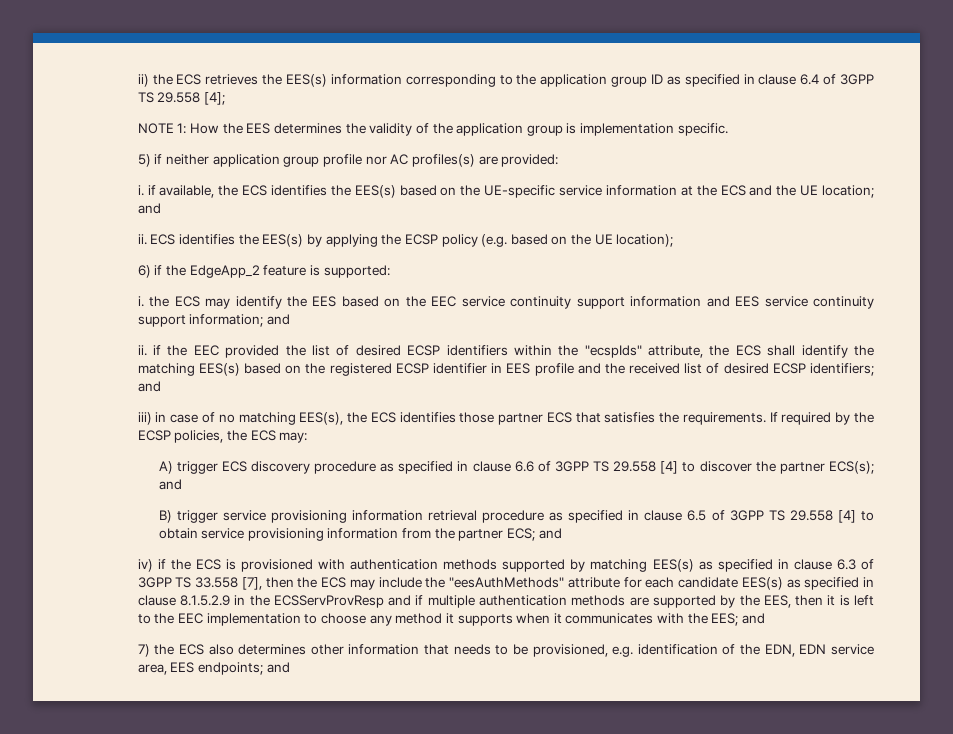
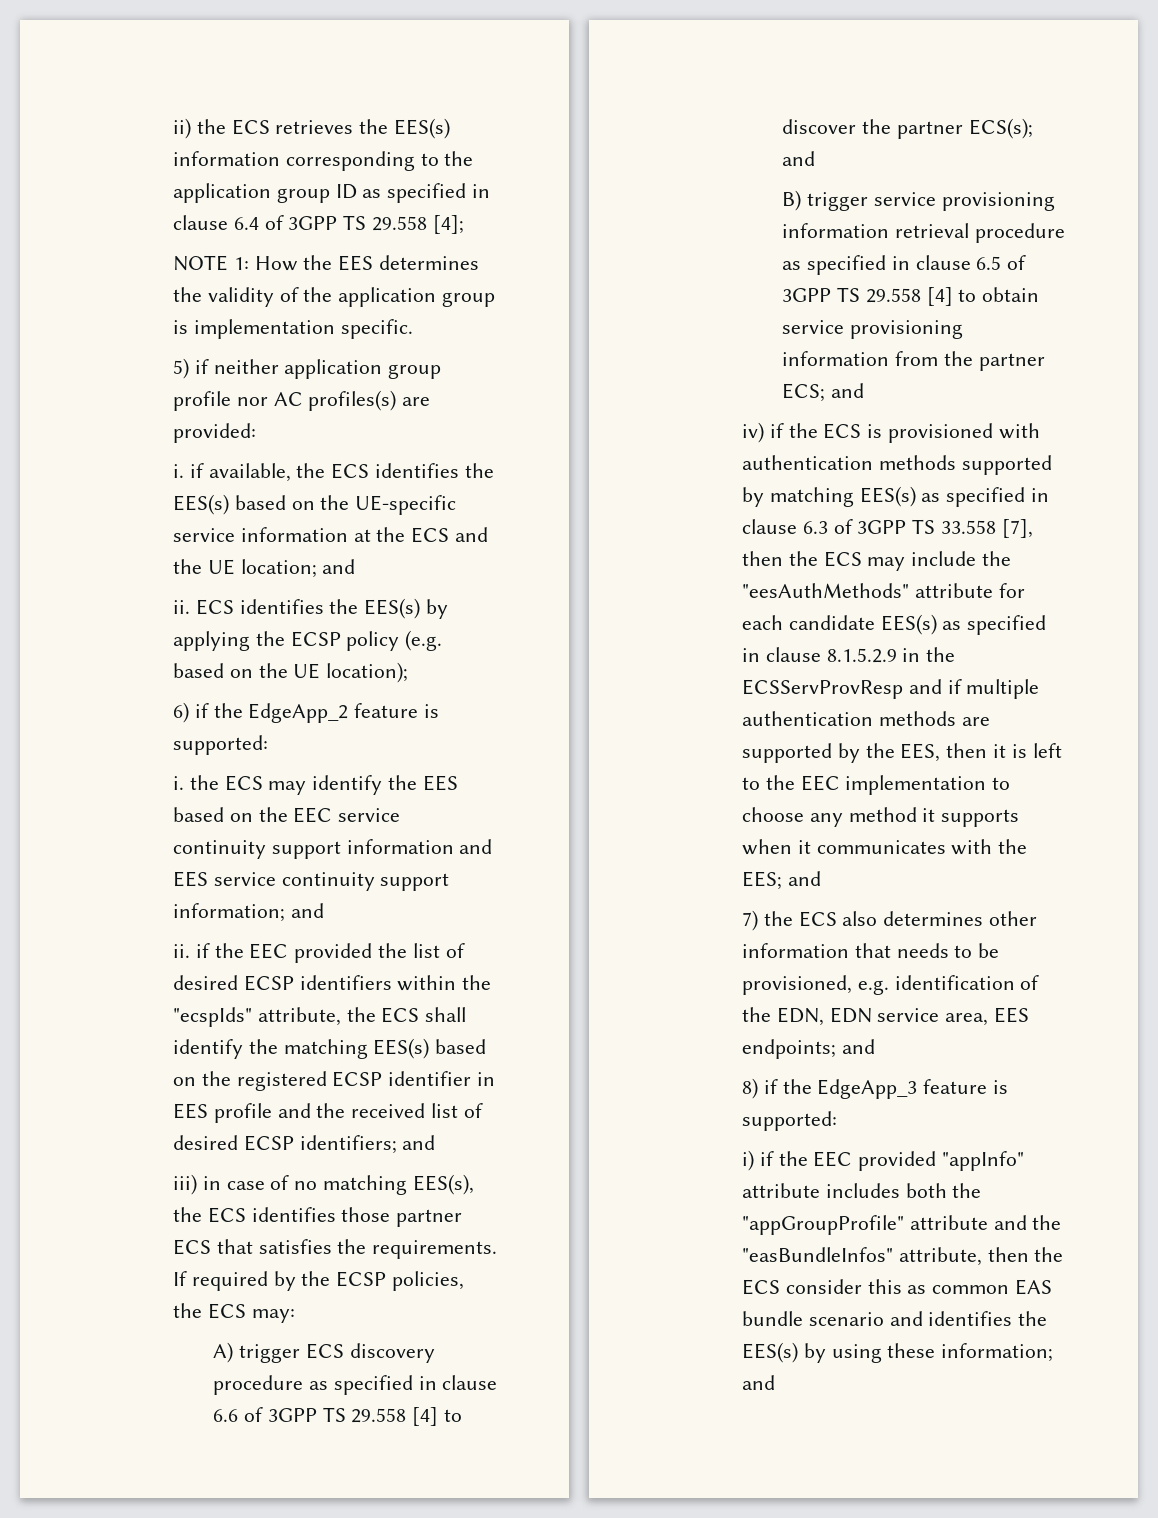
+ 8) if the EdgeApp_3 feature is supported:
+ i) if the EEC provided "appInfo" attribute includes both the "appGroupProfile" attribute and the "easBundleInfos" attribute, then the ECS consider this as common EAS bundle scenario and identifies the EES(s) by using these information; and

